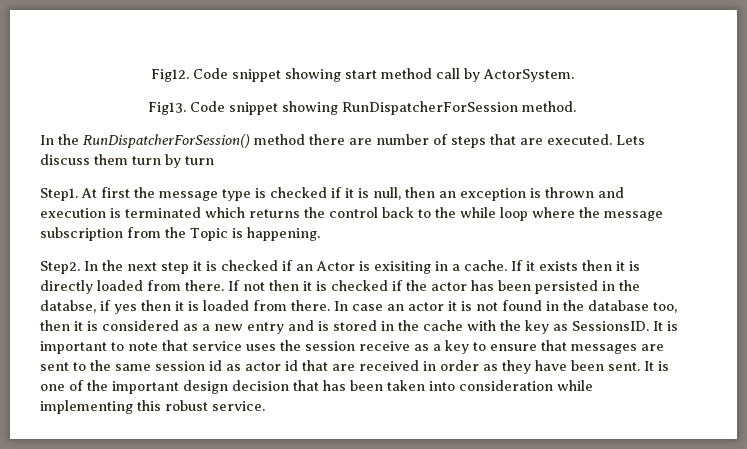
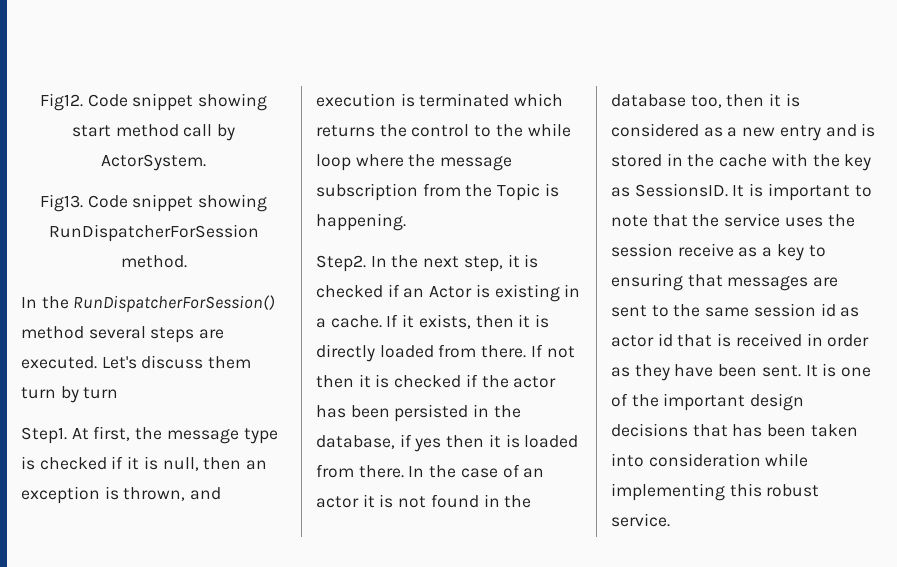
- In the RunDispatcherForSession() method there are number of steps that are executed.
+ In the RunDispatcherForSession() method several steps are executed.
- Lets discuss them turn by turn
+ Let's discuss them turn by turn
- At first the message type is checked if it is null, then an exception is thrown and execution is terminated which returns the control back to the while loop where the message subscription from the Topic is happening.
+ At first, the message type is checked if it is null, then an exception is thrown, and execution is terminated which returns the control to the while loop where the message subscription from the Topic is happening.
- In the next step it is checked if an Actor is exisiting in a cache.
+ In the next step, it is checked if an Actor is existing in a cache.
- If it exists then it is directly loaded from there.
+ If it exists, then it is directly loaded from there.
- If not then it is checked if the actor has been persisted in the databse, if yes then it is loaded from there.
+ If not then it is checked if the actor has been persisted in the database, if yes then it is loaded from there.
- In case an actor it is not found in the database too, then it is considered as a new entry and is stored in the cache with the key as SessionsID.
+ In the case of an actor it is not found in the database too, then it is considered as a new entry and is stored in the cache with the key as SessionsID.
- It is important to note that service uses the session receive as a key to ensure that messages are sent to the same session id as actor id that are received in order as they have been sent.
+ It is important to note that the service uses the session receive as a key to ensuring that messages are sent to the same session id as actor id that is received in order as they have been sent.
- It is one of the important design decision that has been taken into consideration while implementing this robust service.
+ It is one of the important design decisions that has been taken into consideration while implementing this robust service.

